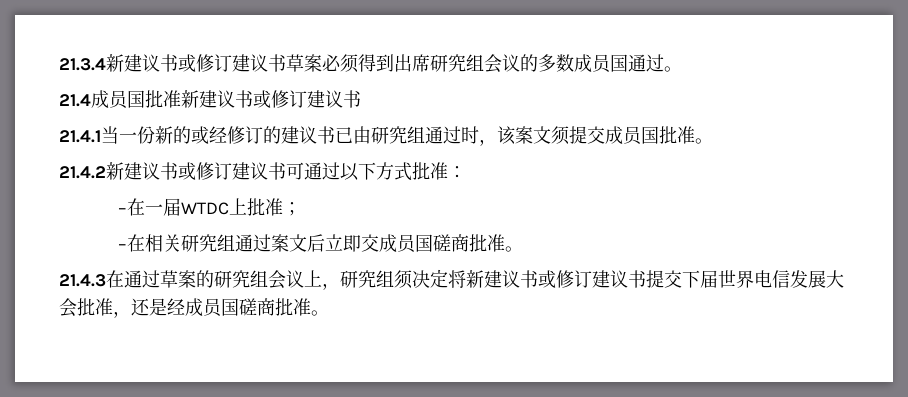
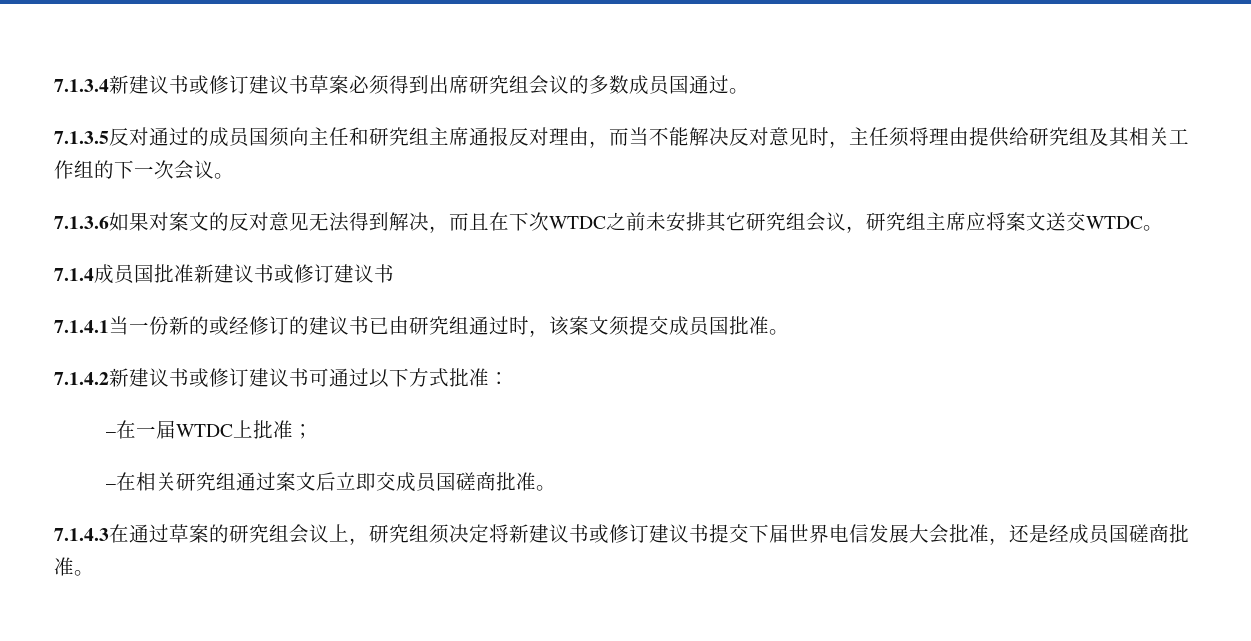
- 21.3.4新建议书或修订建议书草案必须得到出席研究组会议的多数成员国通过。
+ 7.1.3.4新建议书或修订建议书草案必须得到出席研究组会议的多数成员国通过。
- 21.4成员国批准新建议书或修订建议书
+ 7.1.3.5反对通过的成员国须向主任和研究组主席通报反对理由，而当不能解决反对意见时，主任须将理由提供给研究组及其相关工作组的下一次会议。
+ 7.1.3.6如果对案文的反对意见无法得到解决，而且在下次WTDC之前未安排其它研究组会议，研究组主席应将案文送交WTDC。
+ 7.1.4成员国批准新建议书或修订建议书
- 21.4.1当一份新的或经修订的建议书已由研究组通过时，该案文须提交成员国批准。
+ 7.1.4.1当一份新的或经修订的建议书已由研究组通过时，该案文须提交成员国批准。
- 21.4.2新建议书或修订建议书可通过以下方式批准：
+ 7.1.4.2新建议书或修订建议书可通过以下方式批准：
- 21.4.3在通过草案的研究组会议上，研究组须决定将新建议书或修订建议书提交下届世界电信发展大会批准，还是经成员国磋商批准。
+ 7.1.4.3在通过草案的研究组会议上，研究组须决定将新建议书或修订建议书提交下届世界电信发展大会批准，还是经成员国磋商批准。

